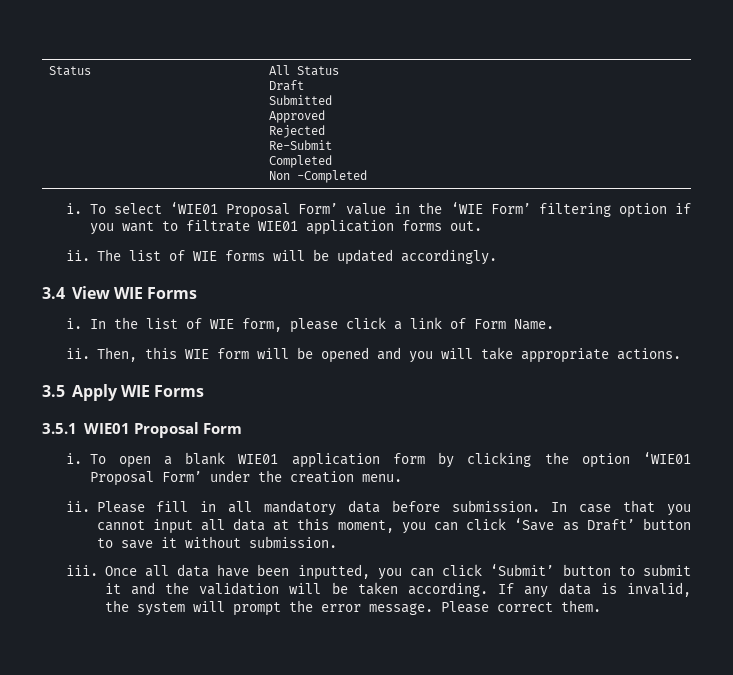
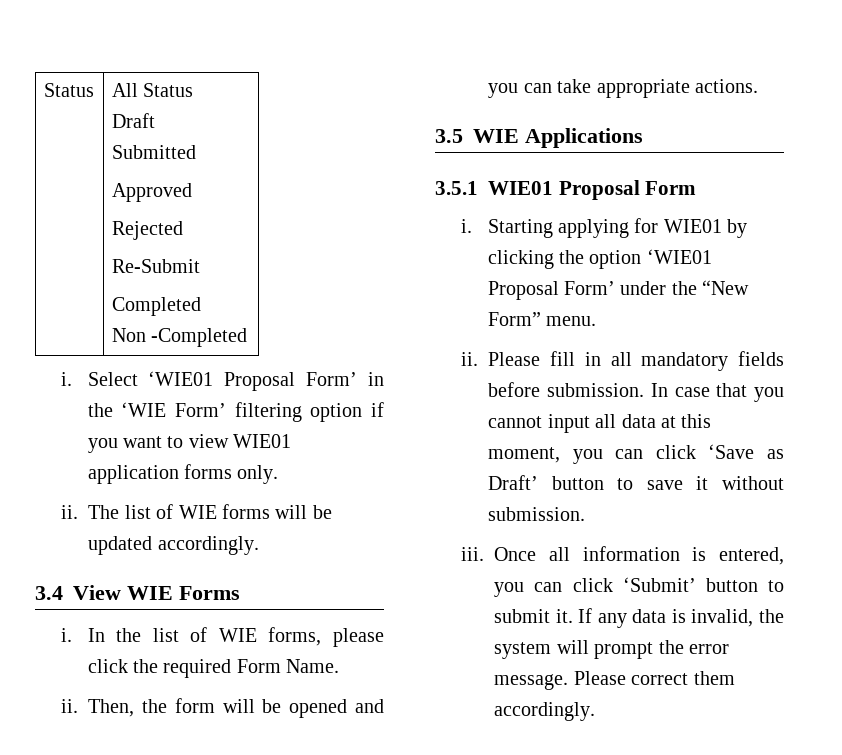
- To select ‘WIE01 Proposal Form’ value in the ‘WIE Form’ filtering option if you want to filtrate WIE01 application forms out.
+ Select ‘WIE01 Proposal Form’ in the ‘WIE Form’ filtering option if you want to view WIE01 application forms only.
- In the list of WIE form, please click a link of Form Name.
+ In the list of WIE forms, please click the required Form Name.
- Then, this WIE form will be opened and you will take appropriate actions.
+ Then, the form will be opened and you can take appropriate actions.
- 3.5 Apply WIE Forms
+ 3.5 WIE Applications
- To open a blank WIE01 application form by clicking the option ‘WIE01 Proposal Form’ under the creation menu.
+ Starting applying for WIE01 by clicking the option ‘WIE01 Proposal Form’ under the “New Form” menu.
- Please fill in all mandatory data before submission.
+ Please fill in all mandatory fields before submission.
- Once all data have been inputted, you can click ‘Submit’ button to submit it and the validation will be taken according.
+ Once all information is entered, you can click ‘Submit’ button to submit it.
- Please correct them.
+ Please correct them accordingly.

